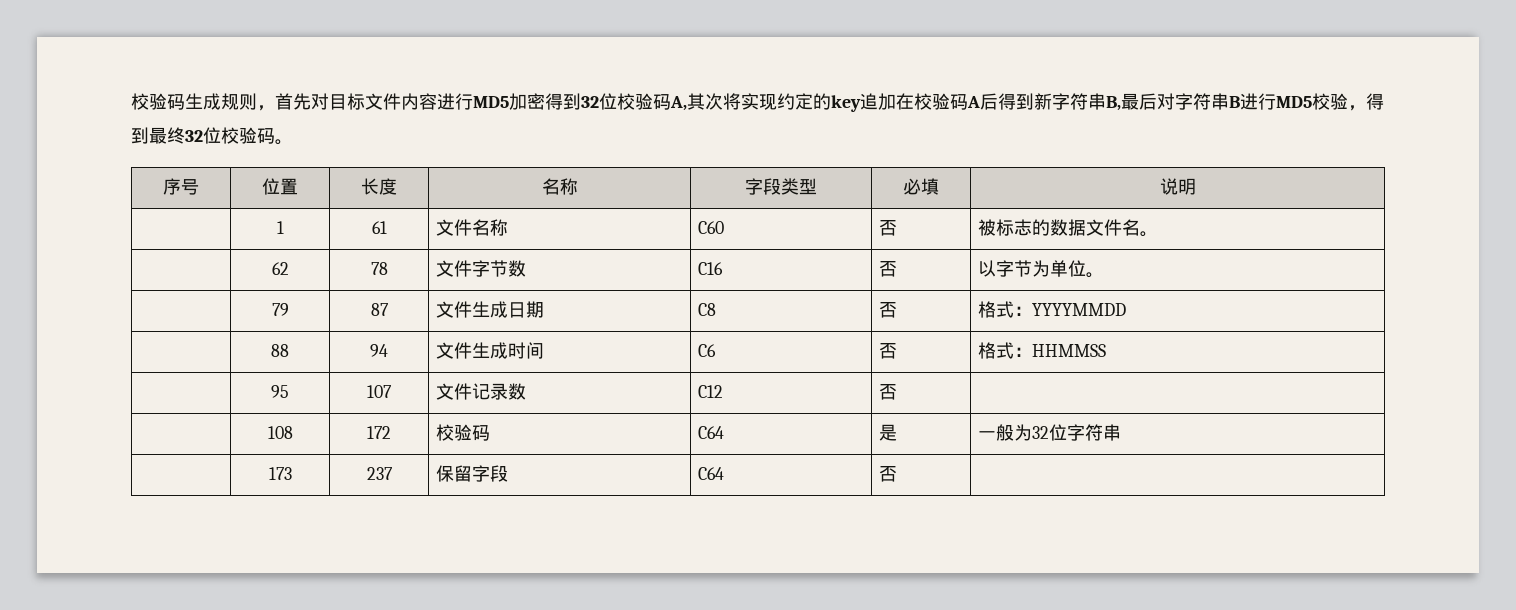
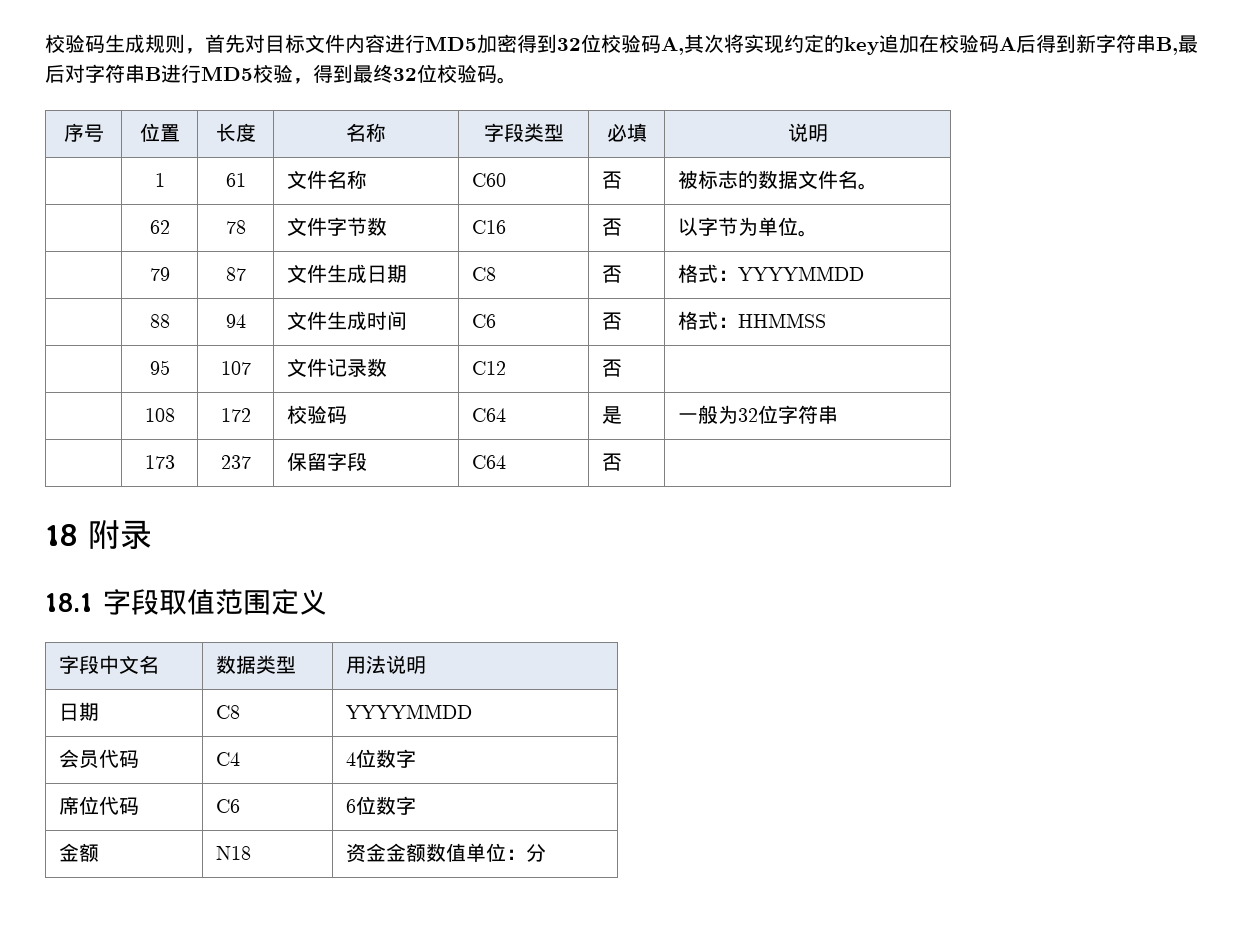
+ 18附录
+ 18.1字段取值范围定义
+ 字段中文名 | 数据类型 | 用法说明
+ 日期 | C8 | YYYYMMDD
+ 会员代码 | C4 | 4位数字
+ 席位代码 | C6 | 6位数字
+ 金额 | N18 | 资金金额数值单位：分

